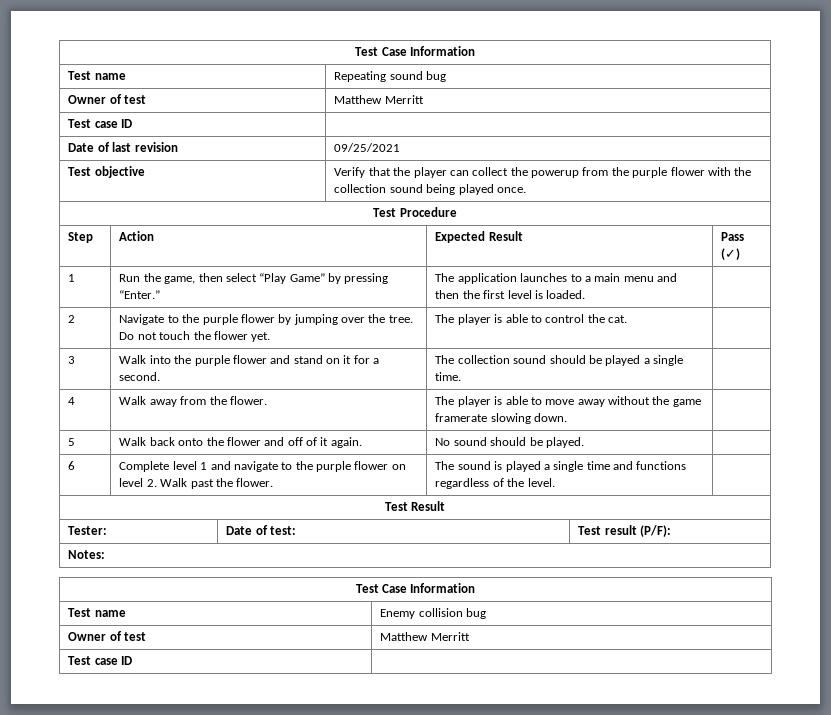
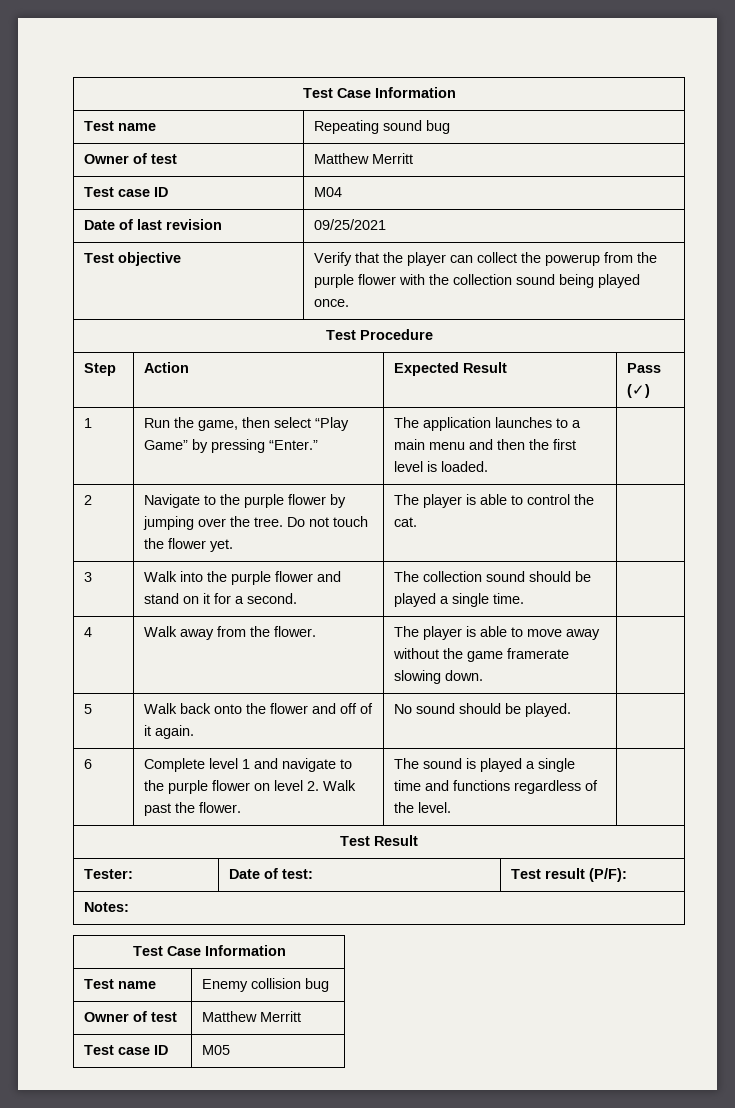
  Test name | Repeating sound bug
  Owner of test | Matthew Merritt
- Test case ID |
+ Test case ID | M04
  Test name | Enemy collision bug
  Owner of test | Matthew Merritt
- Test case ID |
+ Test case ID | M05

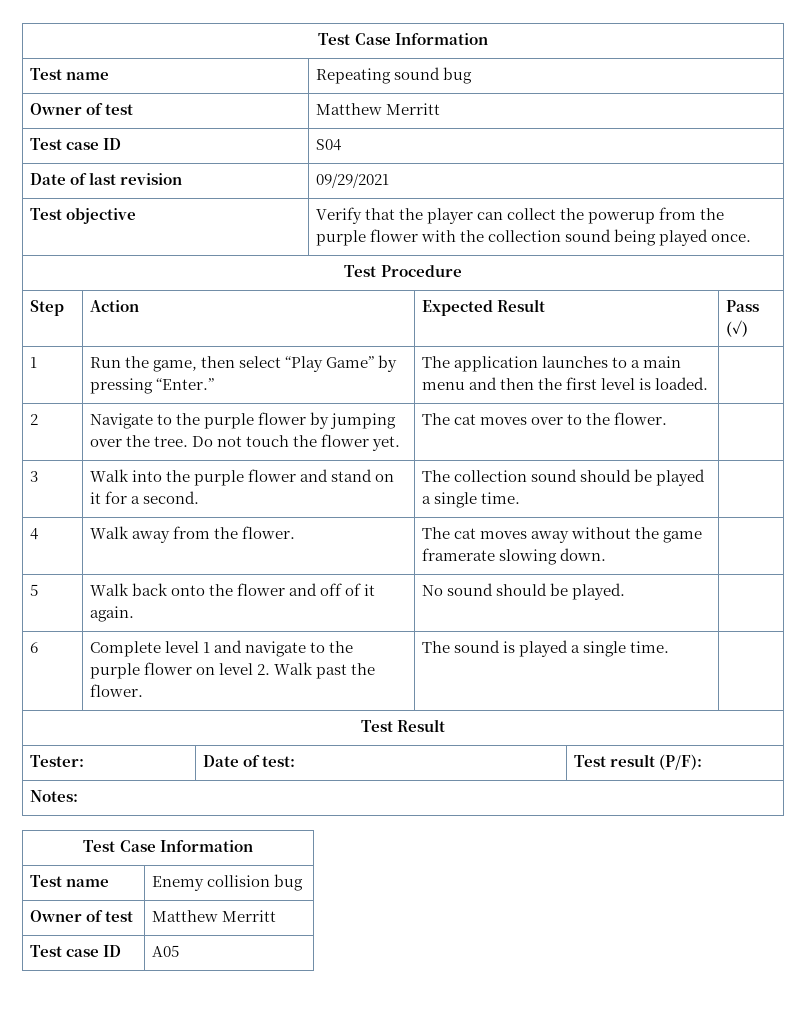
- Test case ID | M04
+ Test case ID | S04
- Date of last revision | 09/25/2021
+ Date of last revision | 09/29/2021
- 2 | Navigate to the purple flower by jumping over the tree. Do not touch the flower yet. | The player is able to control the cat. |
+ 2 | Navigate to the purple flower by jumping over the tree. Do not touch the flower yet. | The cat moves over to the flower. |
- 4 | Walk away from the flower. | The player is able to move away without the game framerate slowing down. |
+ 4 | Walk away from the flower. | The cat moves away without the game framerate slowing down. |
- 6 | Complete level 1 and navigate to the purple flower on level 2. Walk past the flower. | The sound is played a single time and functions regardless of the level. |
+ 6 | Complete level 1 and navigate to the purple flower on level 2. Walk past the flower. | The sound is played a single time. |
- Test case ID | M05
+ Test case ID | A05

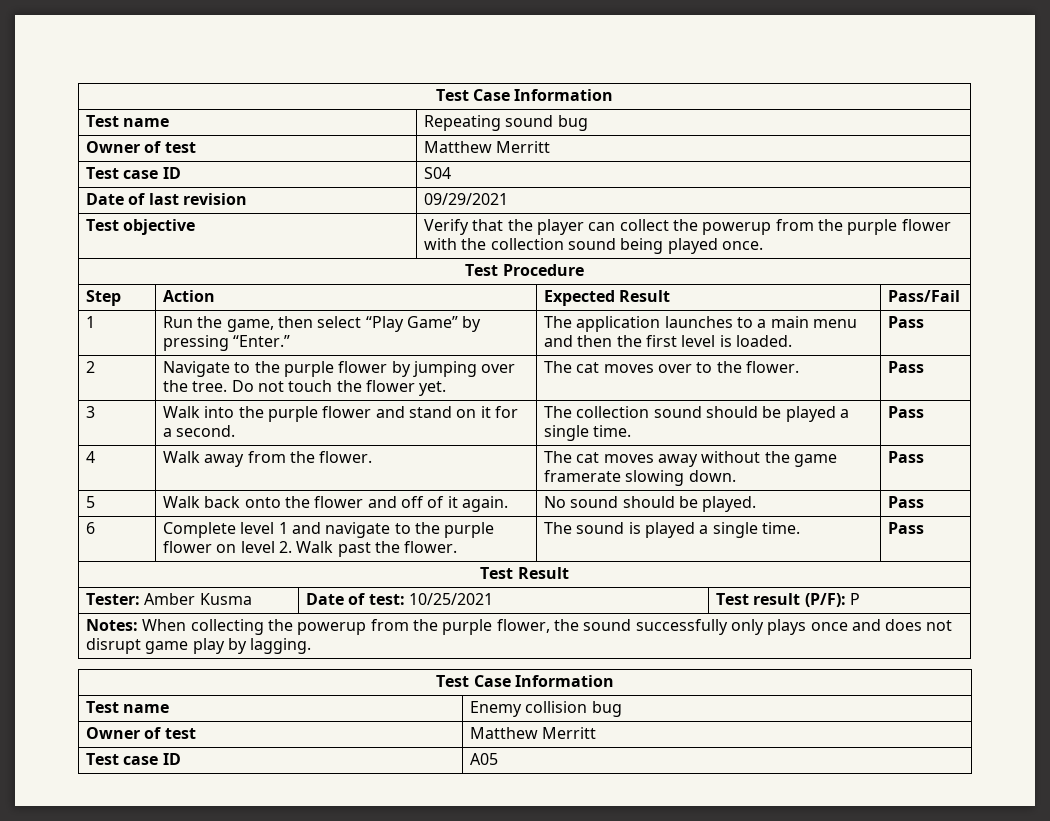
- Step | Action | Expected Result | Pass (✓)
+ Step | Action | Expected Result | Pass/Fail
- 1 | Run the game, then select “Play Game” by pressing “Enter.” | The application launches to a main menu and then the first level is loaded. |
+ 1 | Run the game, then select “Play Game” by pressing “Enter.” | The application launches to a main menu and then the first level is loaded. | Pass
- 2 | Navigate to the purple flower by jumping over the tree. Do not touch the flower yet. | The cat moves over to the flower. |
+ 2 | Navigate to the purple flower by jumping over the tree. Do not touch the flower yet. | The cat moves over to the flower. | Pass
- 3 | Walk into the purple flower and stand on it for a second. | The collection sound should be played a single time. |
+ 3 | Walk into the purple flower and stand on it for a second. | The collection sound should be played a single time. | Pass
- 4 | Walk away from the flower. | The cat moves away without the game framerate slowing down. |
+ 4 | Walk away from the flower. | The cat moves away without the game framerate slowing down. | Pass
- 5 | Walk back onto the flower and off of it again. | No sound should be played. |
+ 5 | Walk back onto the flower and off of it again. | No sound should be played. | Pass
- 6 | Complete level 1 and navigate to the purple flower on level 2. Walk past the flower. | The sound is played a single time. |
+ 6 | Complete level 1 and navigate to the purple flower on level 2. Walk past the flower. | The sound is played a single time. | Pass
- Tester: | Date of test: | Test result (P/F):
+ Tester: Amber Kusma | Date of test: 10/25/2021 | Test result (P/F): P
- Notes:
+ Notes: When collecting the powerup from the purple flower, the sound successfully only plays once and does not disrupt game play by lagging.

